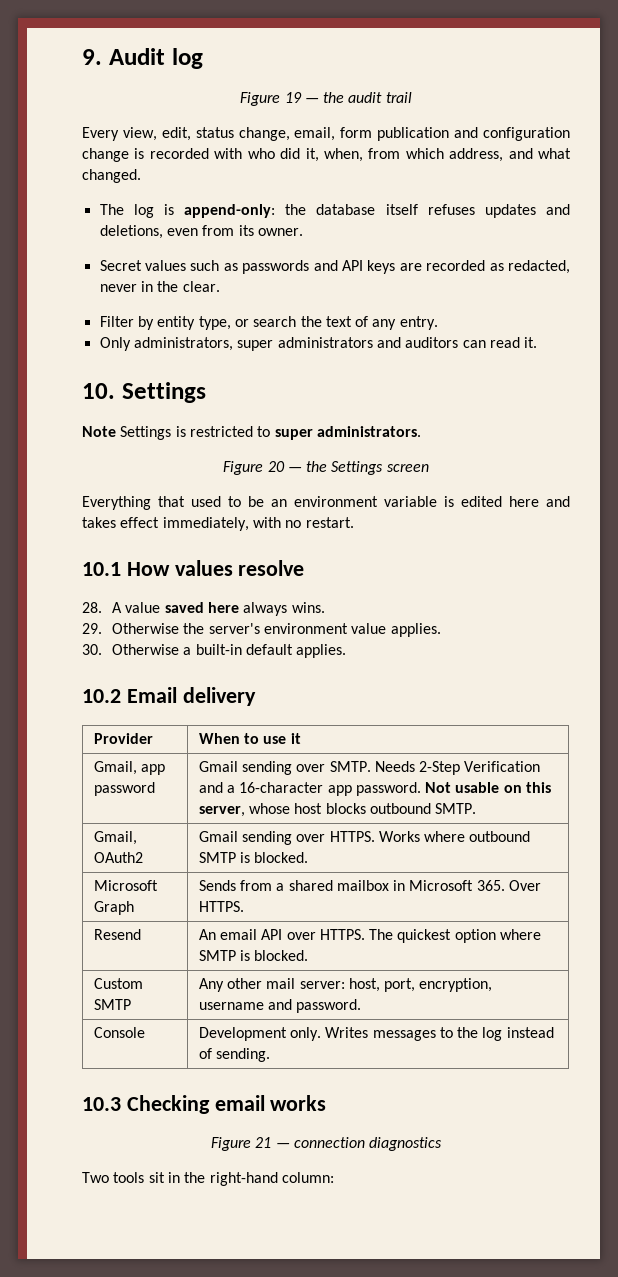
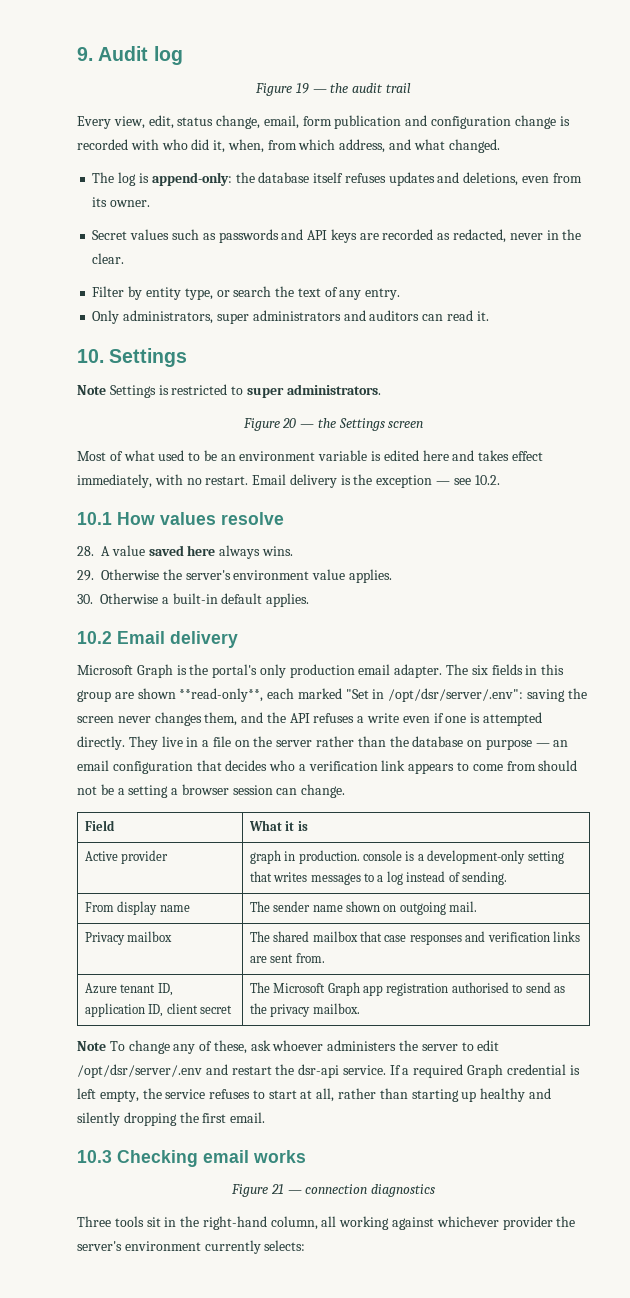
- Everything that used to be an environment variable is edited here and takes effect immediately, with no restart.
+ Most of what used to be an environment variable is edited here and takes effect immediately, with no restart. Email delivery is the exception — see 10.2.
- Provider | When to use it
- Gmail, app password | Gmail sending over SMTP. Needs 2-Step Verification and a 16-character app password. Not usable on this server, whose host blocks outbound SMTP.
- Gmail, OAuth2 | Gmail sending over HTTPS. Works where outbound SMTP is blocked.
- Microsoft Graph | Sends from a shared mailbox in Microsoft 365. Over HTTPS.
- Resend | An email API over HTTPS. The quickest option where SMTP is blocked.
- Custom SMTP | Any other mail server: host, port, encryption, username and password.
- Console | Development only. Writes messages to the log instead of sending.
+ Microsoft Graph is the portal's only production email adapter. The six fields in this group are shown **read-only**, each marked "Set in /opt/dsr/server/.env": saving the screen never changes them, and the API refuses a write even if one is attempted directly. They live in a file on the server rather than the database on purpose — an email configuration that decides who a verification link appears to come from should not be a setting a browser session can change.
+ Field | What it is
+ Active provider | graph in production. console is a development-only setting that writes messages to a log instead of sending.
+ From display name | The sender name shown on outgoing mail.
+ Privacy mailbox | The shared mailbox that case responses and verification links are sent from.
+ Azure tenant ID, application ID, client secret | The Microsoft Graph app registration authorised to send as the privacy mailbox.
+ Note To change any of these, ask whoever administers the server to edit /opt/dsr/server/.env and restart the dsr-api service. If a required Graph credential is left empty, the service refuses to start at all, rather than starting up healthy and silently dropping the first email.
- Two tools sit in the right-hand column:
+ Three tools sit in the right-hand column, all working against whichever provider the server's environment currently selects:

